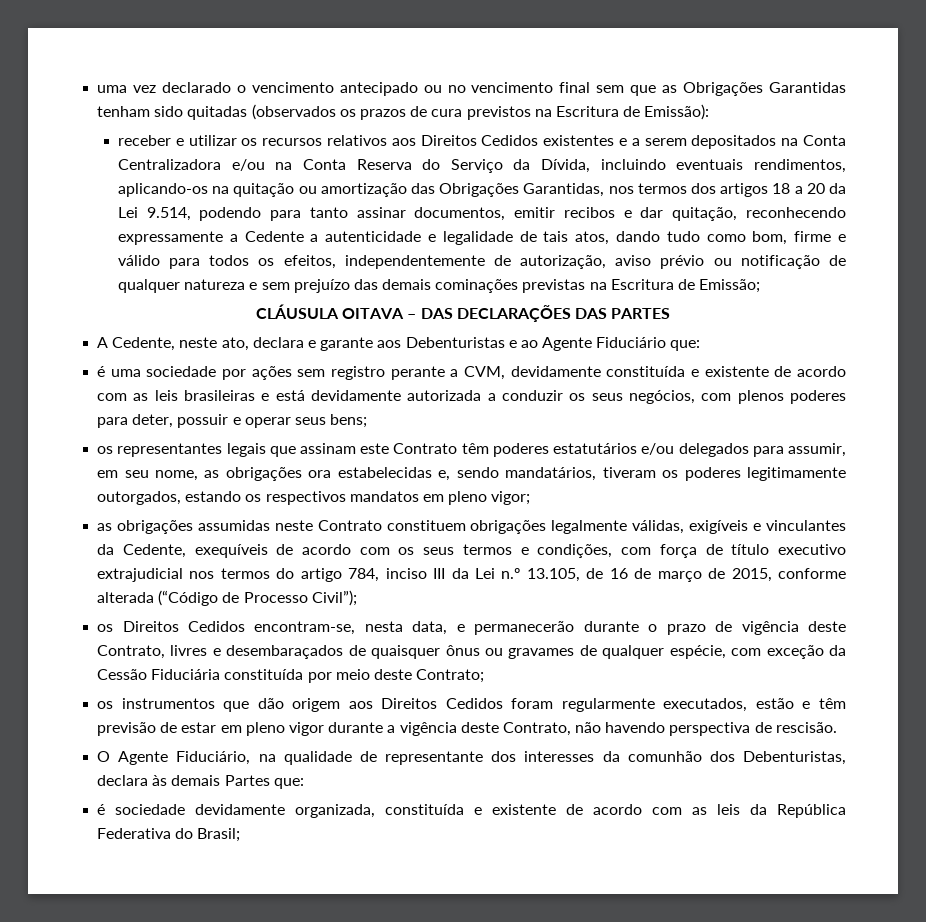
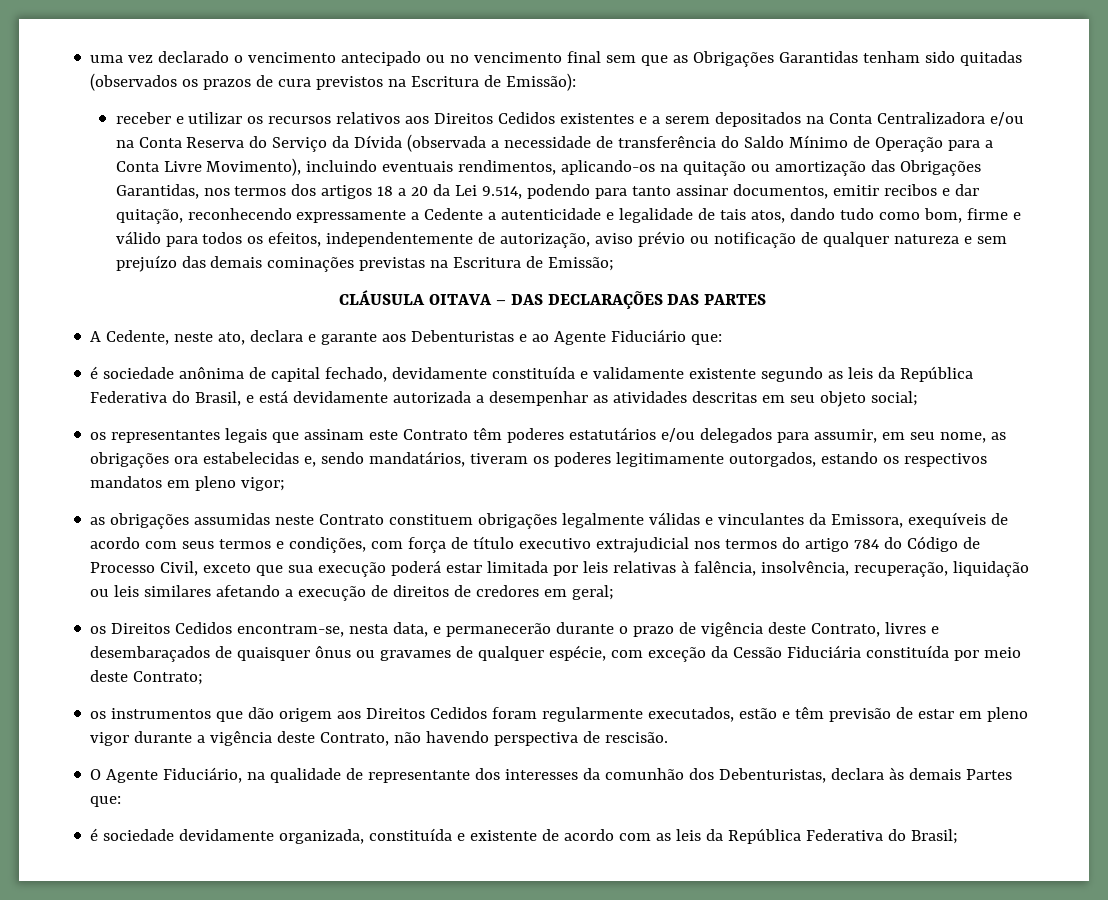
- receber e utilizar os recursos relativos aos Direitos Cedidos existentes e a serem depositados na Conta Centralizadora e/ou na Conta Reserva do Serviço da Dívida, incluindo eventuais rendimentos, aplicando-os na quitação ou amortização das Obrigações Garantidas, nos termos dos artigos 18 a 20 da Lei 9.514, podendo para tanto assinar documentos, emitir recibos e dar quitação, reconhecendo expressamente a Cedente a autenticidade e legalidade de tais atos, dando tudo como bom, firme e válido para todos os efeitos, independentemente de autorização, aviso prévio ou notificação de qualquer natureza e sem prejuízo das demais cominações previstas na Escritura de Emissão;
+ receber e utilizar os recursos relativos aos Direitos Cedidos existentes e a serem depositados na Conta Centralizadora e/ou na Conta Reserva do Serviço da Dívida (observada a necessidade de transferência do Saldo Mínimo de Operação para a Conta Livre Movimento), incluindo eventuais rendimentos, aplicando-os na quitação ou amortização das Obrigações Garantidas, nos termos dos artigos 18 a 20 da Lei 9.514, podendo para tanto assinar documentos, emitir recibos e dar quitação, reconhecendo expressamente a Cedente a autenticidade e legalidade de tais atos, dando tudo como bom, firme e válido para todos os efeitos, independentemente de autorização, aviso prévio ou notificação de qualquer natureza e sem prejuízo das demais cominações previstas na Escritura de Emissão;
- é uma sociedade por ações sem registro perante a CVM, devidamente constituída e existente de acordo com as leis brasileiras e está devidamente autorizada a conduzir os seus negócios, com plenos poderes para deter, possuir e operar seus bens;
+ é sociedade anônima de capital fechado, devidamente constituída e validamente existente segundo as leis da República Federativa do Brasil, e está devidamente autorizada a desempenhar as atividades descritas em seu objeto social;
- as obrigações assumidas neste Contrato constituem obrigações legalmente válidas, exigíveis e vinculantes da Cedente, exequíveis de acordo com os seus termos e condições, com força de título executivo extrajudicial nos termos do artigo 784, inciso III da Lei n.º 13.105, de 16 de março de 2015, conforme alterada (“Código de Processo Civil”);
+ as obrigações assumidas neste Contrato constituem obrigações legalmente válidas e vinculantes da Emissora, exequíveis de acordo com seus termos e condições, com força de título executivo extrajudicial nos termos do artigo 784 do Código de Processo Civil, exceto que sua execução poderá estar limitada por leis relativas à falência, insolvência, recuperação, liquidação ou leis similares afetando a execução de direitos de credores em geral;

